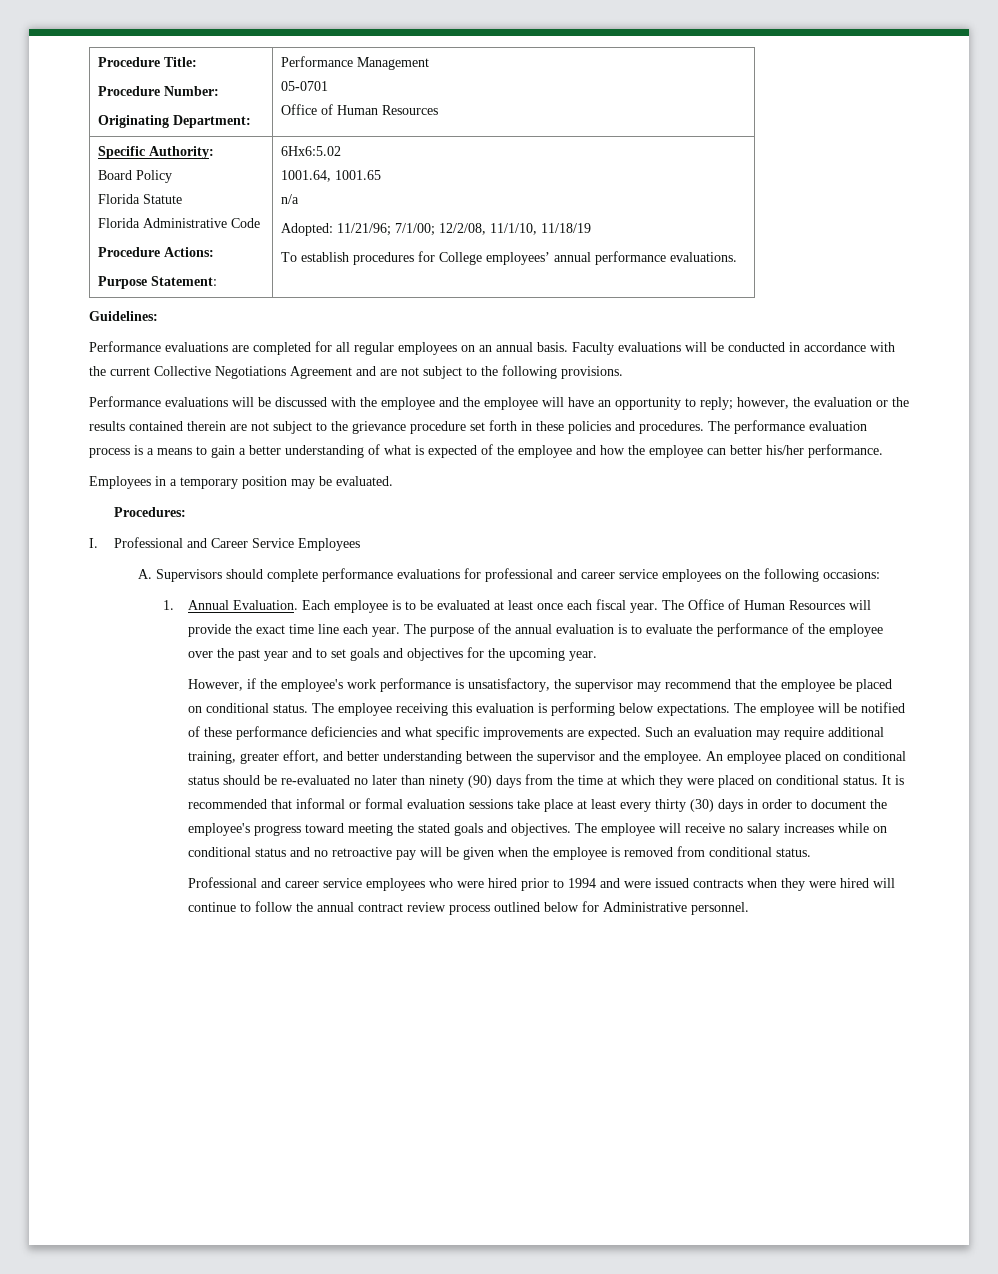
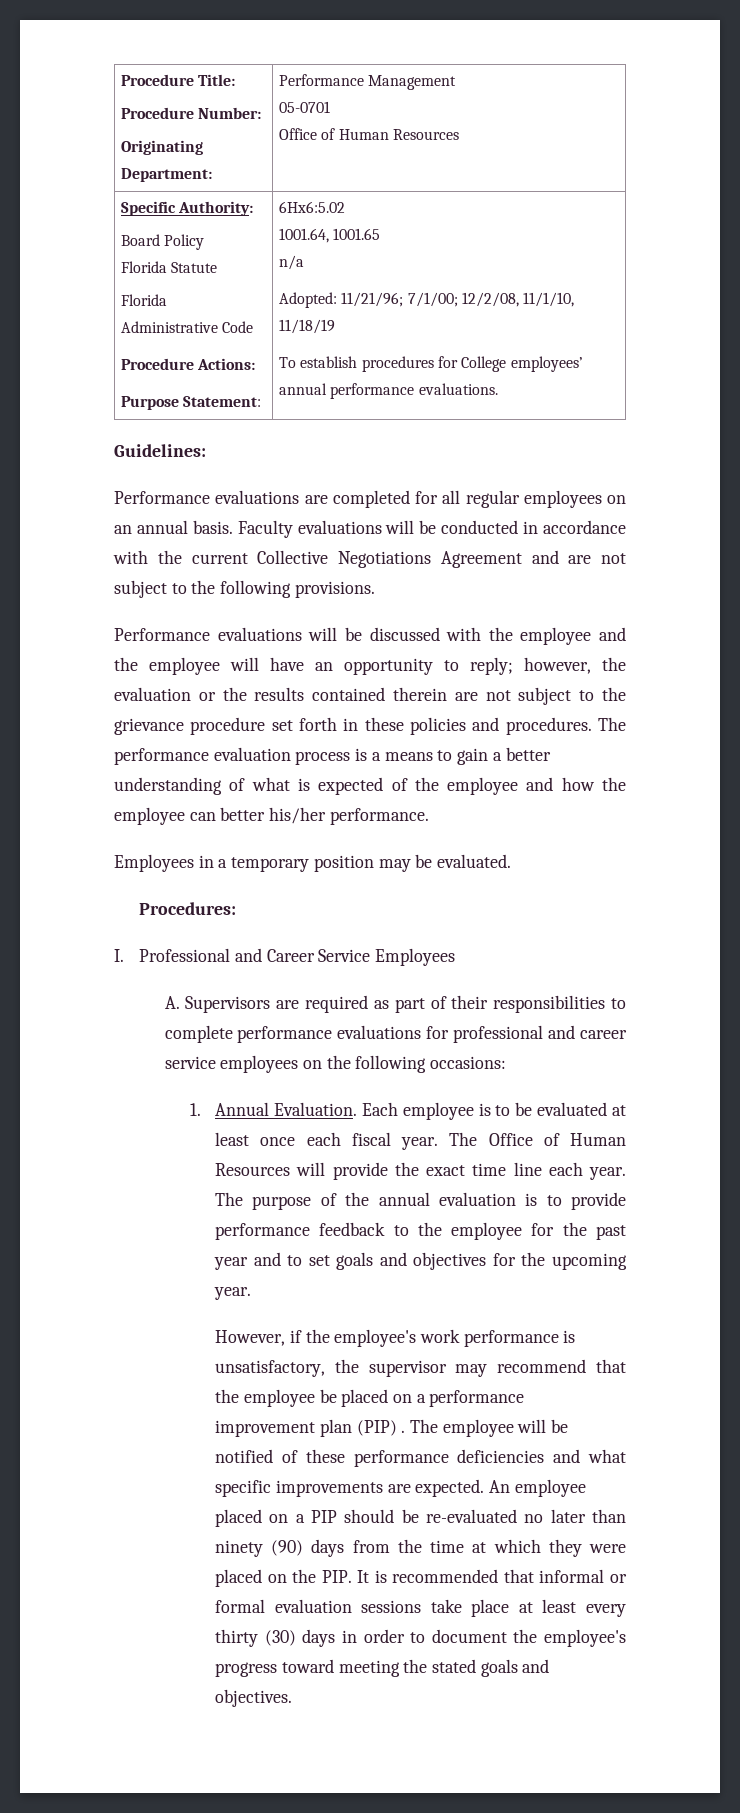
- A. Supervisors should complete performance evaluations for professional and career service employees on the following occasions:
+ A. Supervisors are required as part of their responsibilities to complete performance evaluations for professional and career service employees on the following occasions:
- The purpose of the annual evaluation is to evaluate the performance of the employee over the past year and to set goals and objectives for the upcoming year.
+ The purpose of the annual evaluation is to provide performance feedback to the employee for the past year and to set goals and objectives for the upcoming year.
- However, if the employee's work performance is unsatisfactory, the supervisor may recommend that the employee be placed on conditional status. The employee receiving this evaluation is performing below expectations.
+ However, if the employee's work performance is unsatisfactory, the supervisor may recommend that the employee be placed on a performance improvement plan (PIP) .
- Such an evaluation may require additional training, greater effort, and better understanding between the supervisor and the employee.
- An employee placed on conditional status should be re-evaluated no later than ninety (90) days from the time at which they were placed on conditional status. It is recommended that informal or formal evaluation sessions take place at least every thirty (30) days in order to document the employee's progress toward meeting the stated goals and objectives. The employee will receive no salary increases while on conditional status and no retroactive pay will be given when the employee is removed from conditional status.
- Professional and career service employees who were hired prior to 1994 and were issued contracts when they were hired will continue to follow the annual contract review process outlined below for Administrative personnel.
+ An employee placed on a PIP should be re-evaluated no later than ninety (90) days from the time at which they were placed on the PIP. It is recommended that informal or formal evaluation sessions take place at least every thirty (30) days in order to document the employee's progress toward meeting the stated goals and objectives.

